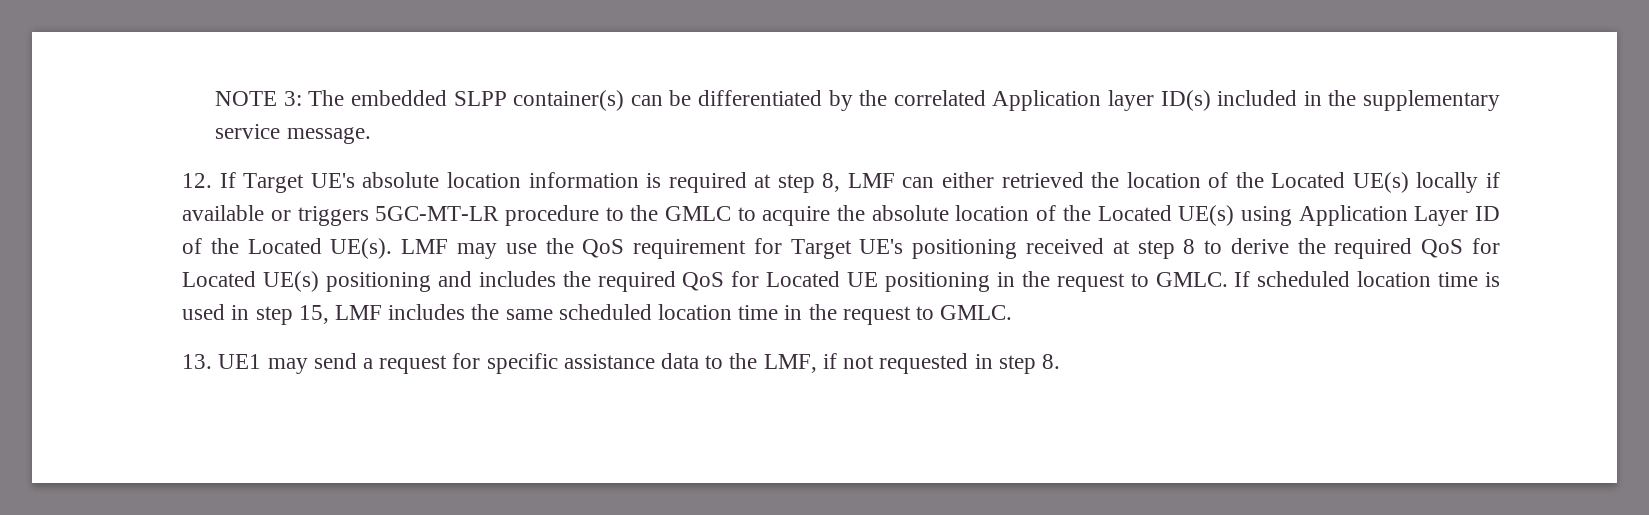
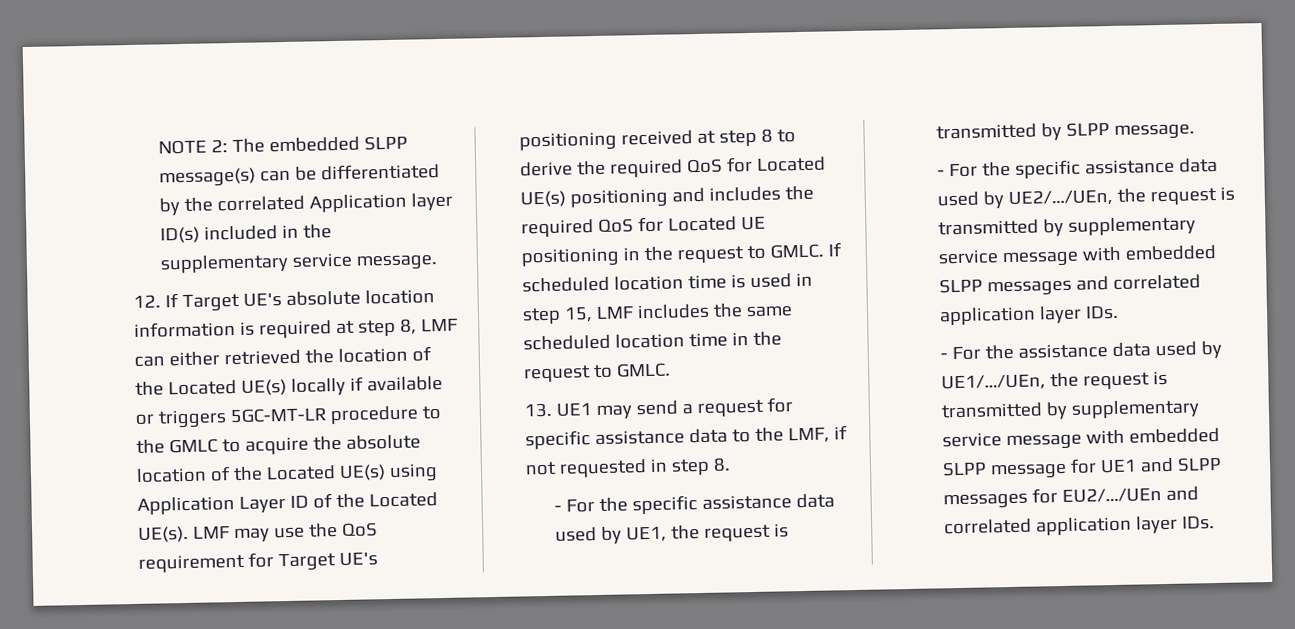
- NOTE 3: The embedded SLPP container(s) can be differentiated by the correlated Application layer ID(s) included in the supplementary service message.
+ NOTE 2: The embedded SLPP message(s) can be differentiated by the correlated Application layer ID(s) included in the supplementary service message.
+ - For the specific assistance data used by UE1, the request is transmitted by SLPP message.
+ - For the specific assistance data used by UE2/…/UEn, the request is transmitted by supplementary service message with embedded SLPP messages and correlated application layer IDs.
+ - For the assistance data used by UE1/…/UEn, the request is transmitted by supplementary service message with embedded SLPP message for UE1 and SLPP messages for EU2/…/UEn and correlated application layer IDs.

